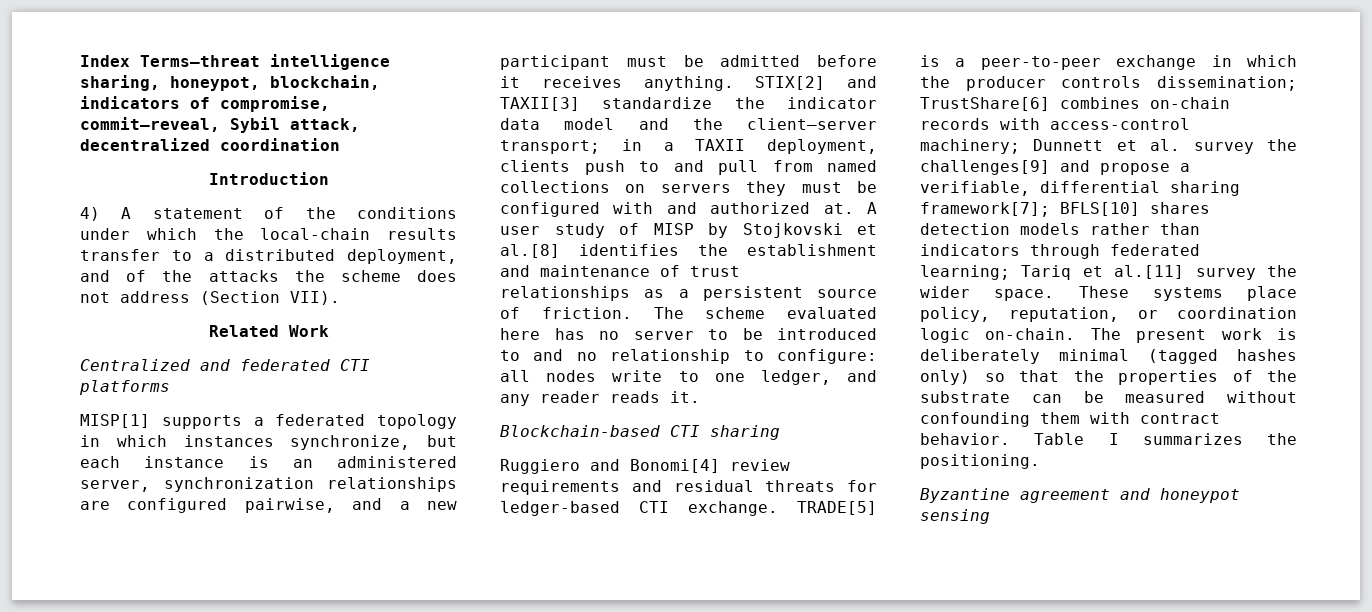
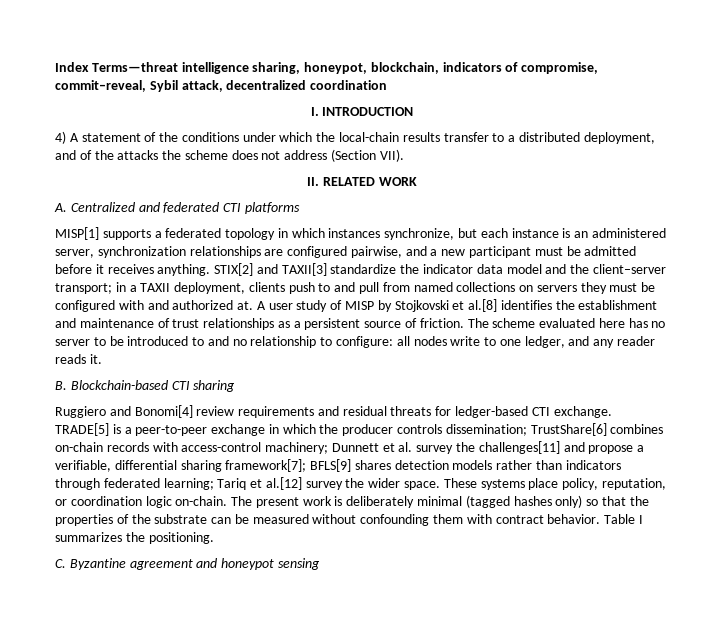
- Introduction
+ I. INTRODUCTION
- Related Work
- Centralized and federated CTI platforms
+ II. RELATED WORK
+ A. Centralized and federated CTI platforms
- Blockchain-based CTI sharing
+ B. Blockchain-based CTI sharing
- TRADE[5] is a peer-to-peer exchange in which the producer controls dissemination; TrustShare[6] combines on-chain records with access-control machinery; Dunnett et al. survey the challenges[9] and propose a verifiable, differential sharing framework[7]; BFLS[10] shares detection models rather than indicators through federated learning; Tariq et al.[11] survey the wider space.
+ TRADE[5] is a peer-to-peer exchange in which the producer controls dissemination; TrustShare[6] combines on-chain records with access-control machinery; Dunnett et al. survey the challenges[11] and propose a verifiable, differential sharing framework[7]; BFLS[9] shares detection models rather than indicators through federated learning; Tariq et al.[12] survey the wider space.
- Byzantine agreement and honeypot sensing
+ C. Byzantine agreement and honeypot sensing

